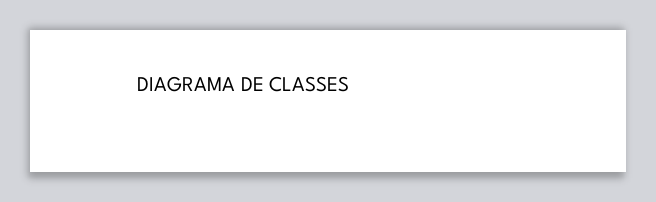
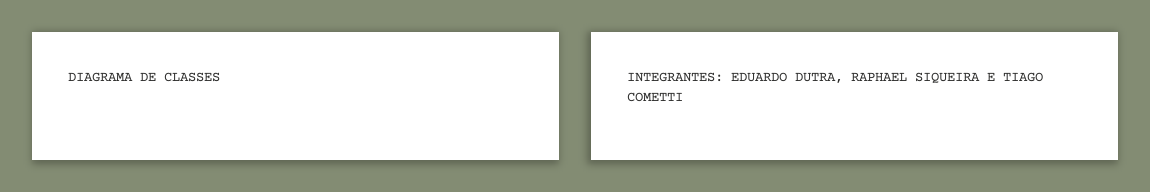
+ INTEGRANTES: EDUARDO DUTRA, RAPHAEL SIQUEIRA E TIAGO COMETTI

